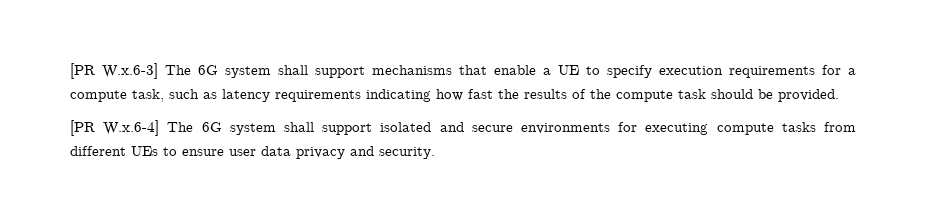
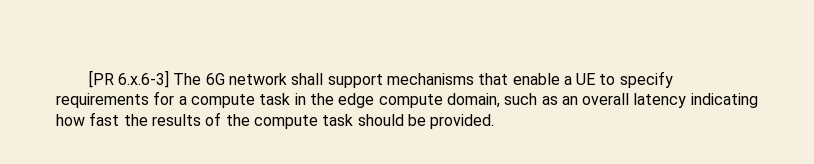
- [PR W.x.6-3] The 6G system shall support mechanisms that enable a UE to specify execution requirements for a compute task, such as latency requirements indicating how fast the results of the compute task should be provided.
+ [PR 6.x.6-3] The 6G network shall support mechanisms that enable a UE to specify requirements for a compute task in the edge compute domain, such as an overall latency indicating how fast the results of the compute task should be provided.
- [PR W.x.6-4] The 6G system shall support isolated and secure environments for executing compute tasks from different UEs to ensure user data privacy and security.

